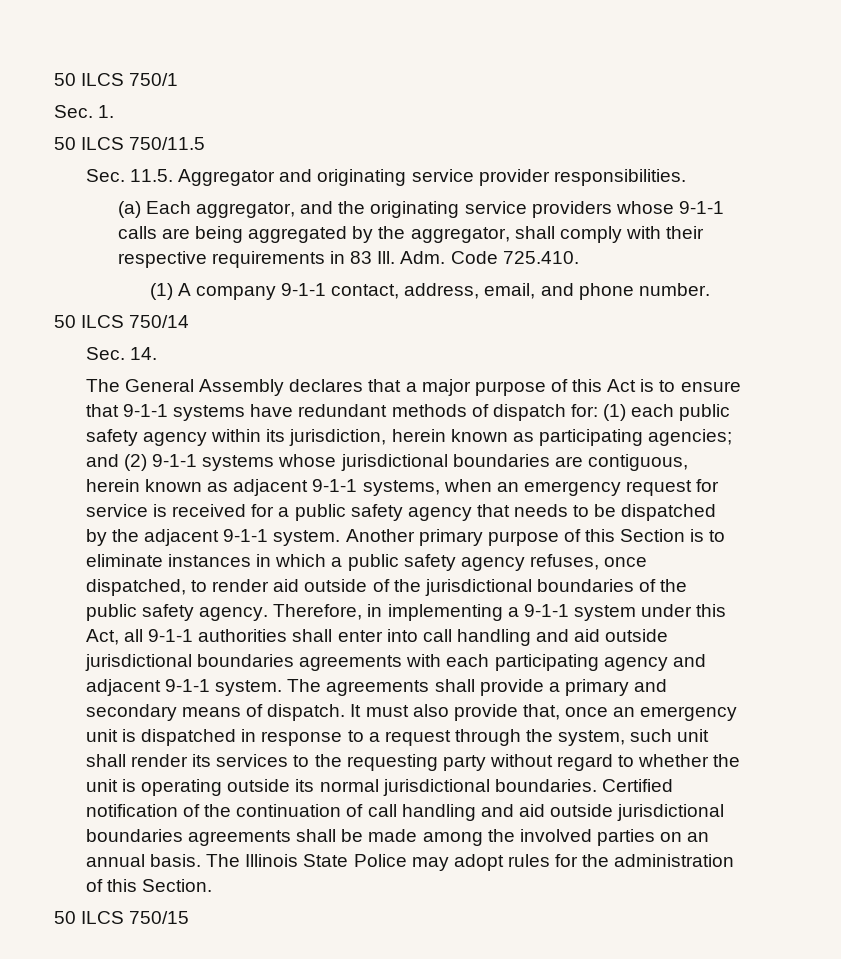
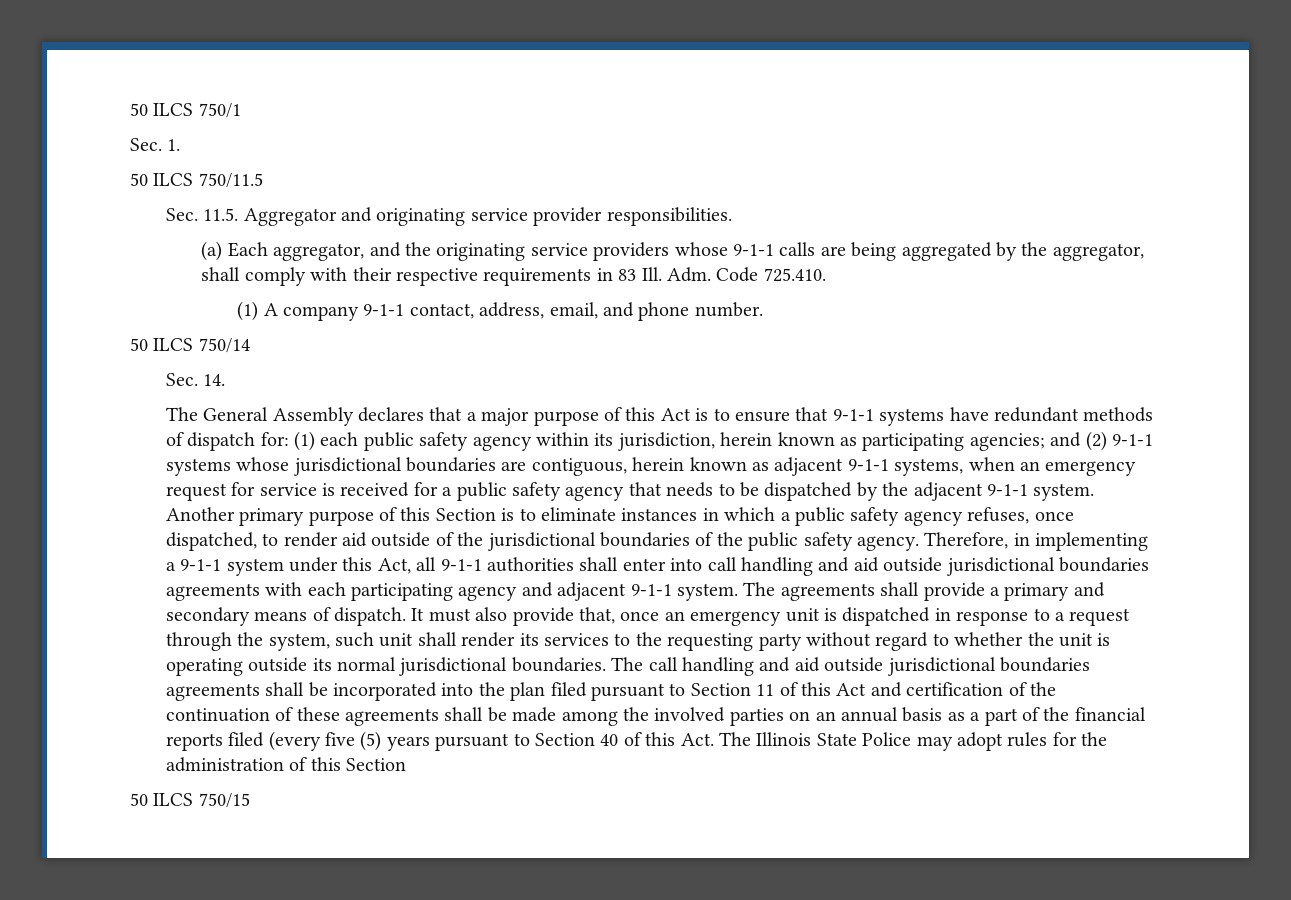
- Certified notification of the continuation of call handling and aid outside jurisdictional boundaries agreements shall be made among the involved parties on an annual basis. The Illinois State Police may adopt rules for the administration of this Section.
+ The call handling and aid outside jurisdictional boundaries agreements shall be incorporated into the plan filed pursuant to Section 11 of this Act and certification of the continuation of these agreements shall be made among the involved parties on an annual basis as a part of the financial reports filed (every five (5) years pursuant to Section 40 of this Act. The Illinois State Police may adopt rules for the administration of this Section

